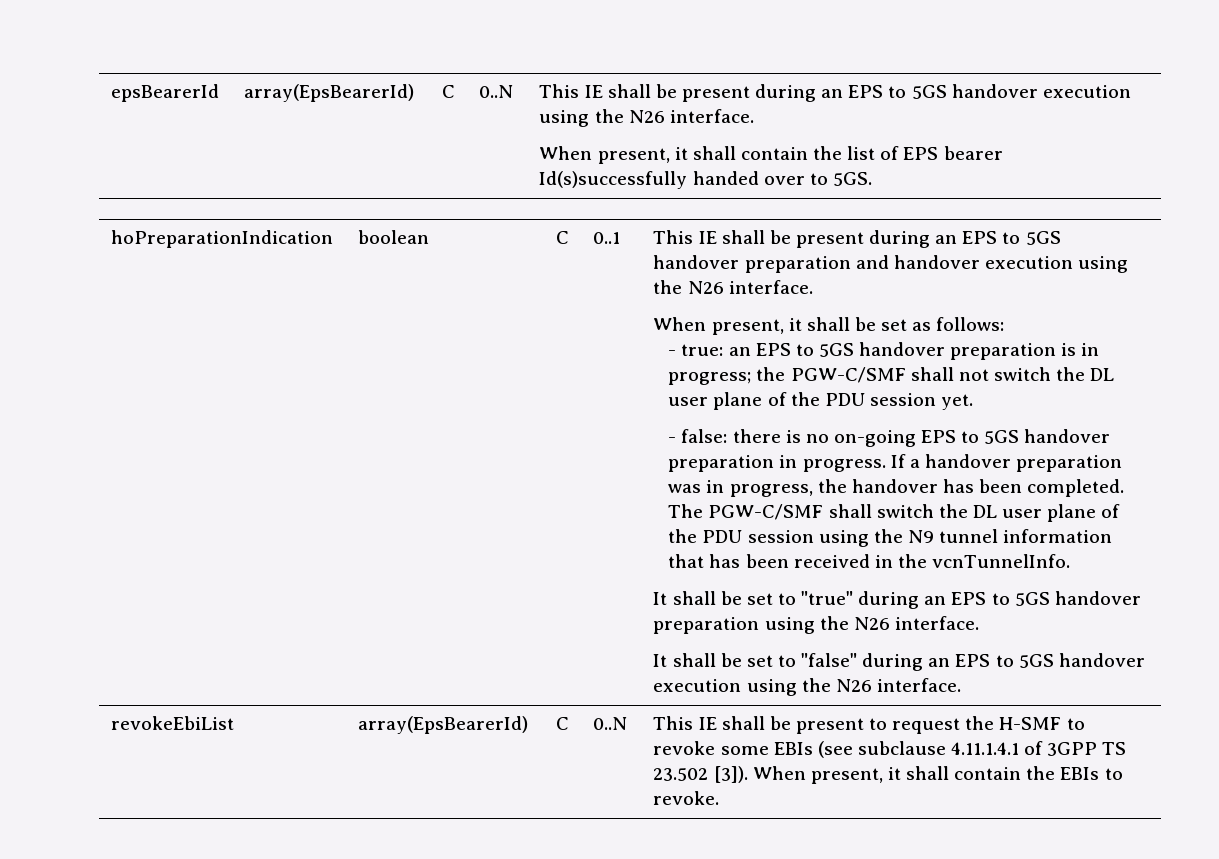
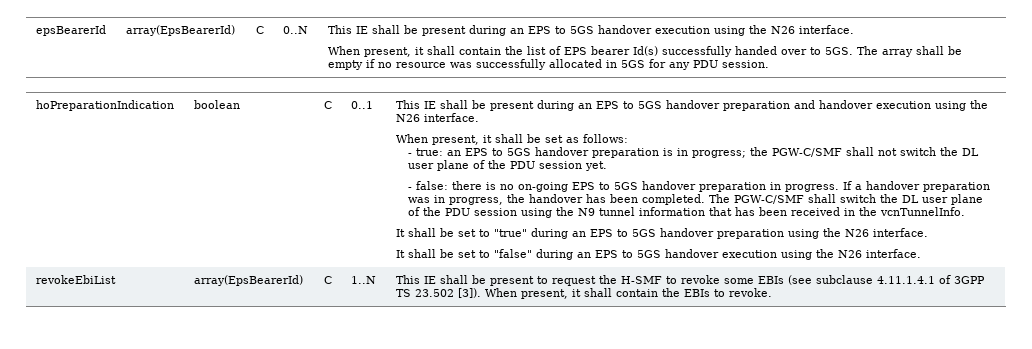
- When present, it shall contain the list of EPS bearer Id(s)successfully handed over to 5GS.
+ When present, it shall contain the list of EPS bearer Id(s) successfully handed over to 5GS. The array shall be empty if no resource was successfully allocated in 5GS for any PDU session.
- revokeEbiList | array(EpsBearerId) | C | 0..N | This IE shall be present to request the H-SMF to revoke some EBIs (see subclause 4.11.1.4.1 of 3GPP TS 23.502 [3]). When present, it shall contain the EBIs to revoke.
+ revokeEbiList | array(EpsBearerId) | C | 1..N | This IE shall be present to request the H-SMF to revoke some EBIs (see subclause 4.11.1.4.1 of 3GPP TS 23.502 [3]). When present, it shall contain the EBIs to revoke.

